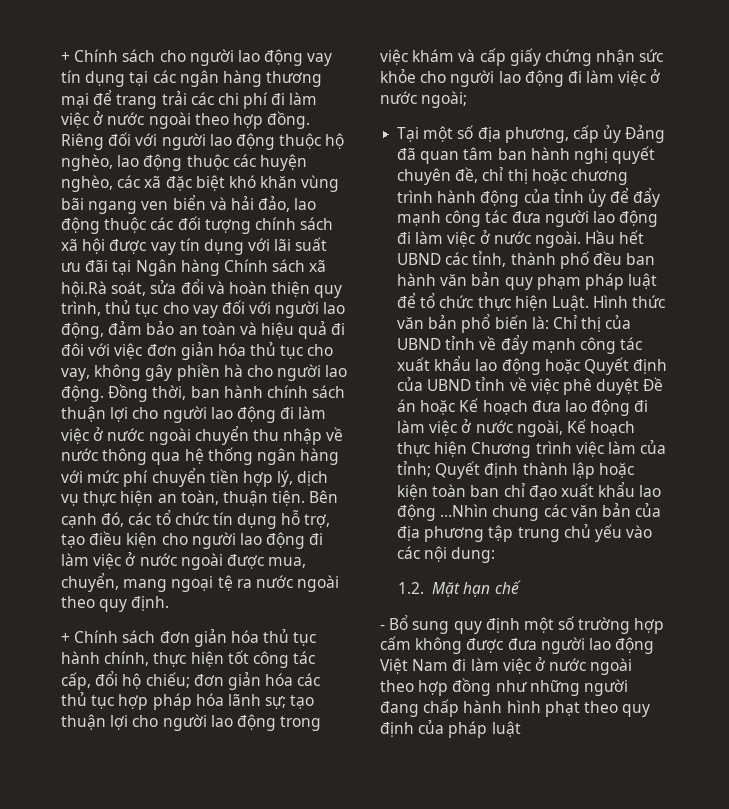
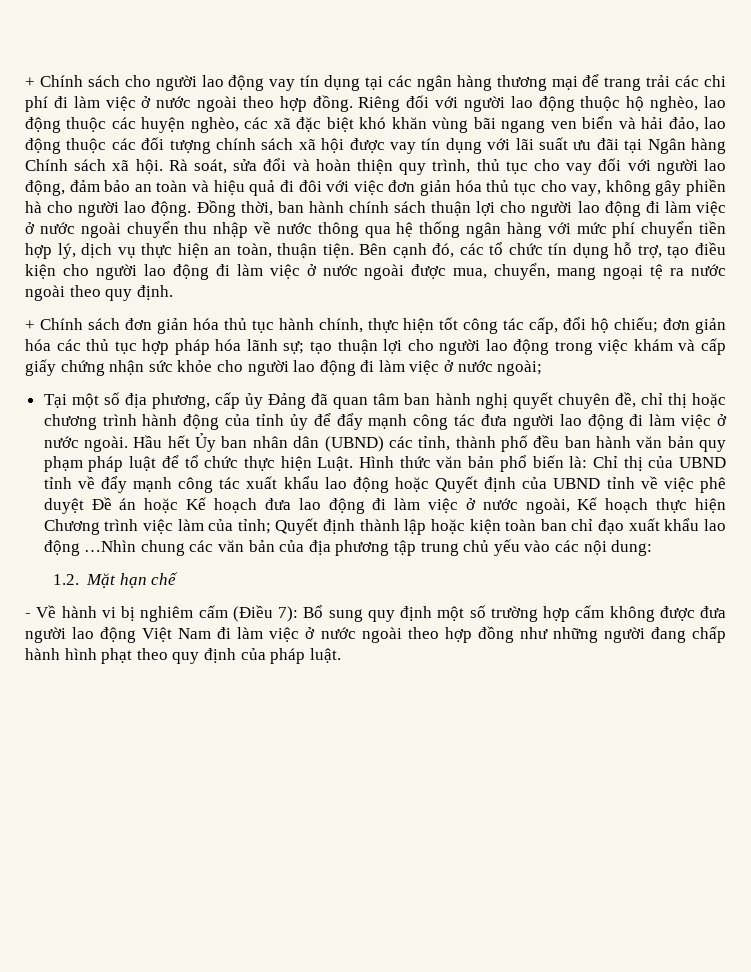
- Riêng đối với người lao động thuộc hộ nghèo, lao động thuộc các huyện nghèo, các xã đặc biệt khó khăn vùng bãi ngang ven biển và hải đảo, lao động thuộc các đối tượng chính sách xã hội được vay tín dụng với lãi suất ưu đãi tại Ngân hàng Chính sách xã hội.Rà soát, sửa đổi và hoàn thiện quy trình, thủ tục cho vay đối với người lao động, đảm bảo an toàn và hiệu quả đi đôi với việc đơn giản hóa thủ tục cho vay, không gây phiền hà cho người lao động.
+ Riêng đối với người lao động thuộc hộ nghèo, lao động thuộc các huyện nghèo, các xã đặc biệt khó khăn vùng bãi ngang ven biển và hải đảo, lao động thuộc các đối tượng chính sách xã hội được vay tín dụng với lãi suất ưu đãi tại Ngân hàng Chính sách xã hội. Rà soát, sửa đổi và hoàn thiện quy trình, thủ tục cho vay đối với người lao động, đảm bảo an toàn và hiệu quả đi đôi với việc đơn giản hóa thủ tục cho vay, không gây phiền hà cho người lao động.
- Hầu hết UBND các tỉnh, thành phố đều ban hành văn bản quy phạm pháp luật để tổ chức thực hiện Luật.
+ Hầu hết Ủy ban nhân dân (UBND) các tỉnh, thành phố đều ban hành văn bản quy phạm pháp luật để tổ chức thực hiện Luật.
- - Bổ sung quy định một số trường hợp cấm không được đưa người lao động Việt Nam đi làm việc ở nước ngoài theo hợp đồng như những người đang chấp hành hình phạt theo quy định của pháp luật
+ - Về hành vi bị nghiêm cấm (Điều 7): Bổ sung quy định một số trường hợp cấm không được đưa người lao động Việt Nam đi làm việc ở nước ngoài theo hợp đồng như những người đang chấp hành hình phạt theo quy định của pháp luật.

